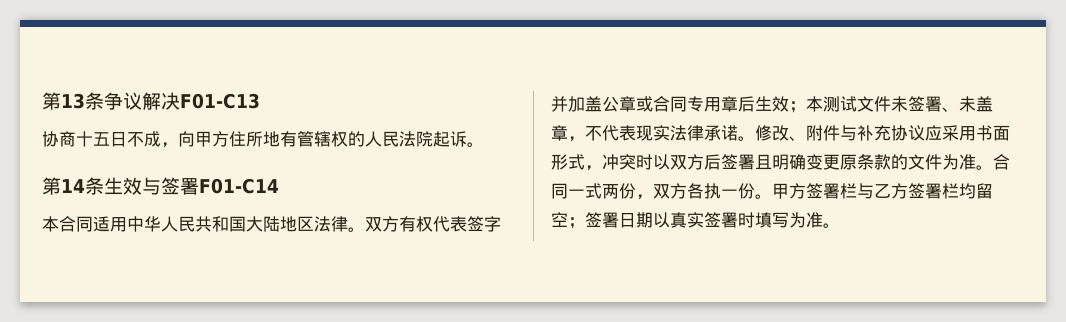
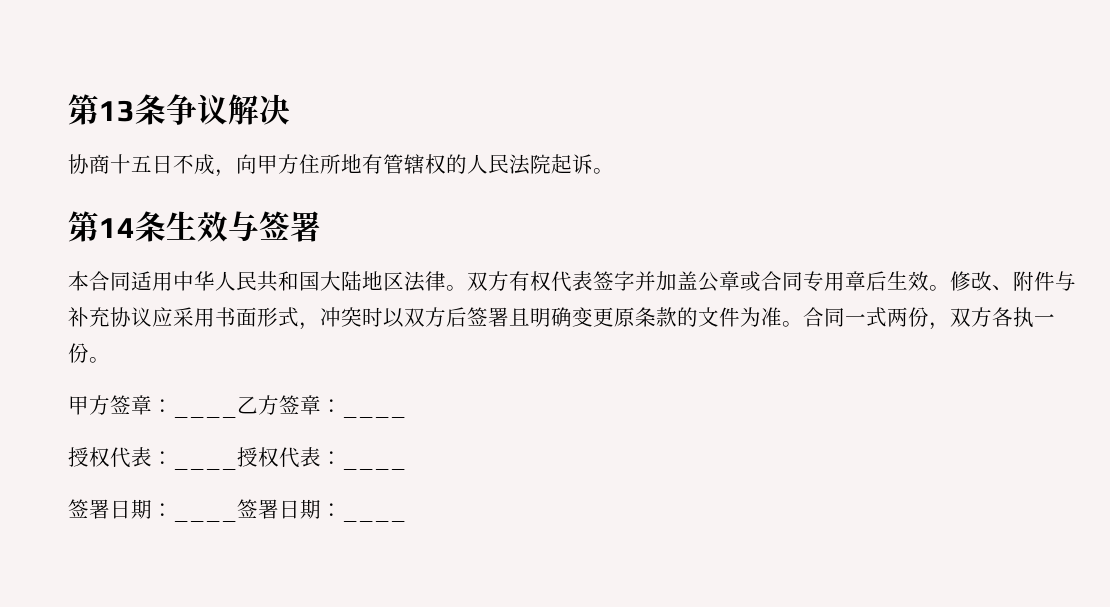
- 第13条争议解决F01-C13
+ 第13条争议解决
- 第14条生效与签署F01-C14
+ 第14条生效与签署
- 双方有权代表签字并加盖公章或合同专用章后生效；本测试文件未签署、未盖章，不代表现实法律承诺。
+ 双方有权代表签字并加盖公章或合同专用章后生效。
- 合同一式两份，双方各执一份。甲方签署栏与乙方签署栏均留空；签署日期以真实签署时填写为准。
+ 合同一式两份，双方各执一份。
+ 甲方签章：____乙方签章：____
+ 授权代表：____授权代表：____
+ 签署日期：____签署日期：____

